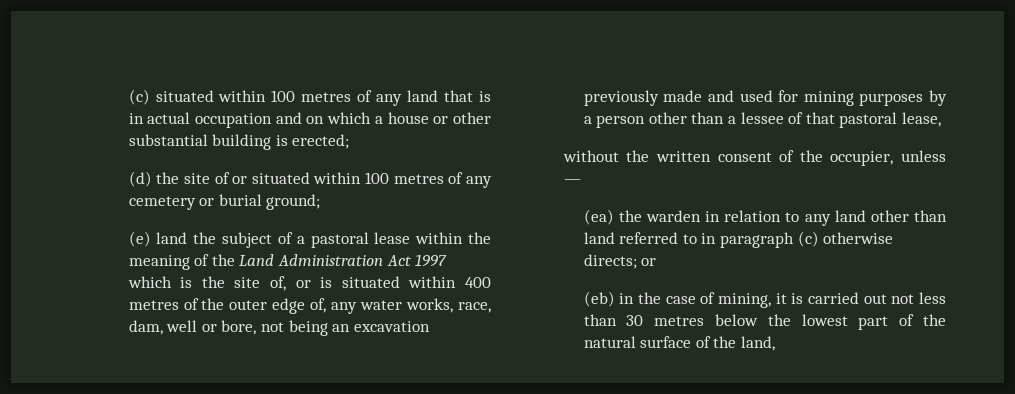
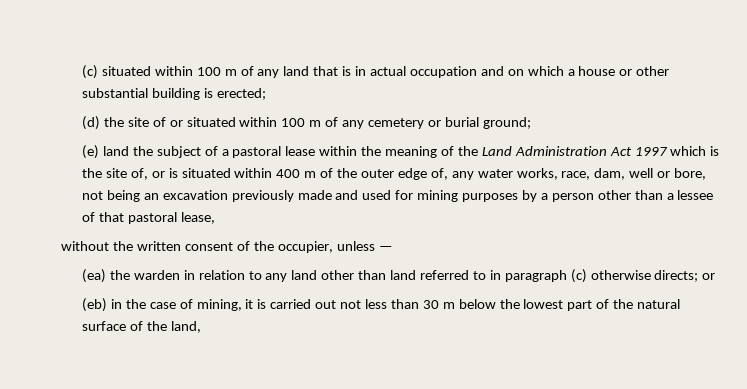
- (c) situated within 100 metres of any land that is in actual occupation and on which a house or other substantial building is erected;
+ (c) situated within 100 m of any land that is in actual occupation and on which a house or other substantial building is erected;
- (d) the site of or situated within 100 metres of any cemetery or burial ground;
+ (d) the site of or situated within 100 m of any cemetery or burial ground;
- (e) land the subject of a pastoral lease within the meaning of the Land Administration Act 1997 which is the site of, or is situated within 400 metres of the outer edge of, any water works, race, dam, well or bore, not being an excavation previously made and used for mining purposes by a person other than a lessee of that pastoral lease,
+ (e) land the subject of a pastoral lease within the meaning of the Land Administration Act 1997 which is the site of, or is situated within 400 m of the outer edge of, any water works, race, dam, well or bore, not being an excavation previously made and used for mining purposes by a person other than a lessee of that pastoral lease,
- (eb) in the case of mining, it is carried out not less than 30 metres below the lowest part of the natural surface of the land,
+ (eb) in the case of mining, it is carried out not less than 30 m below the lowest part of the natural surface of the land,

